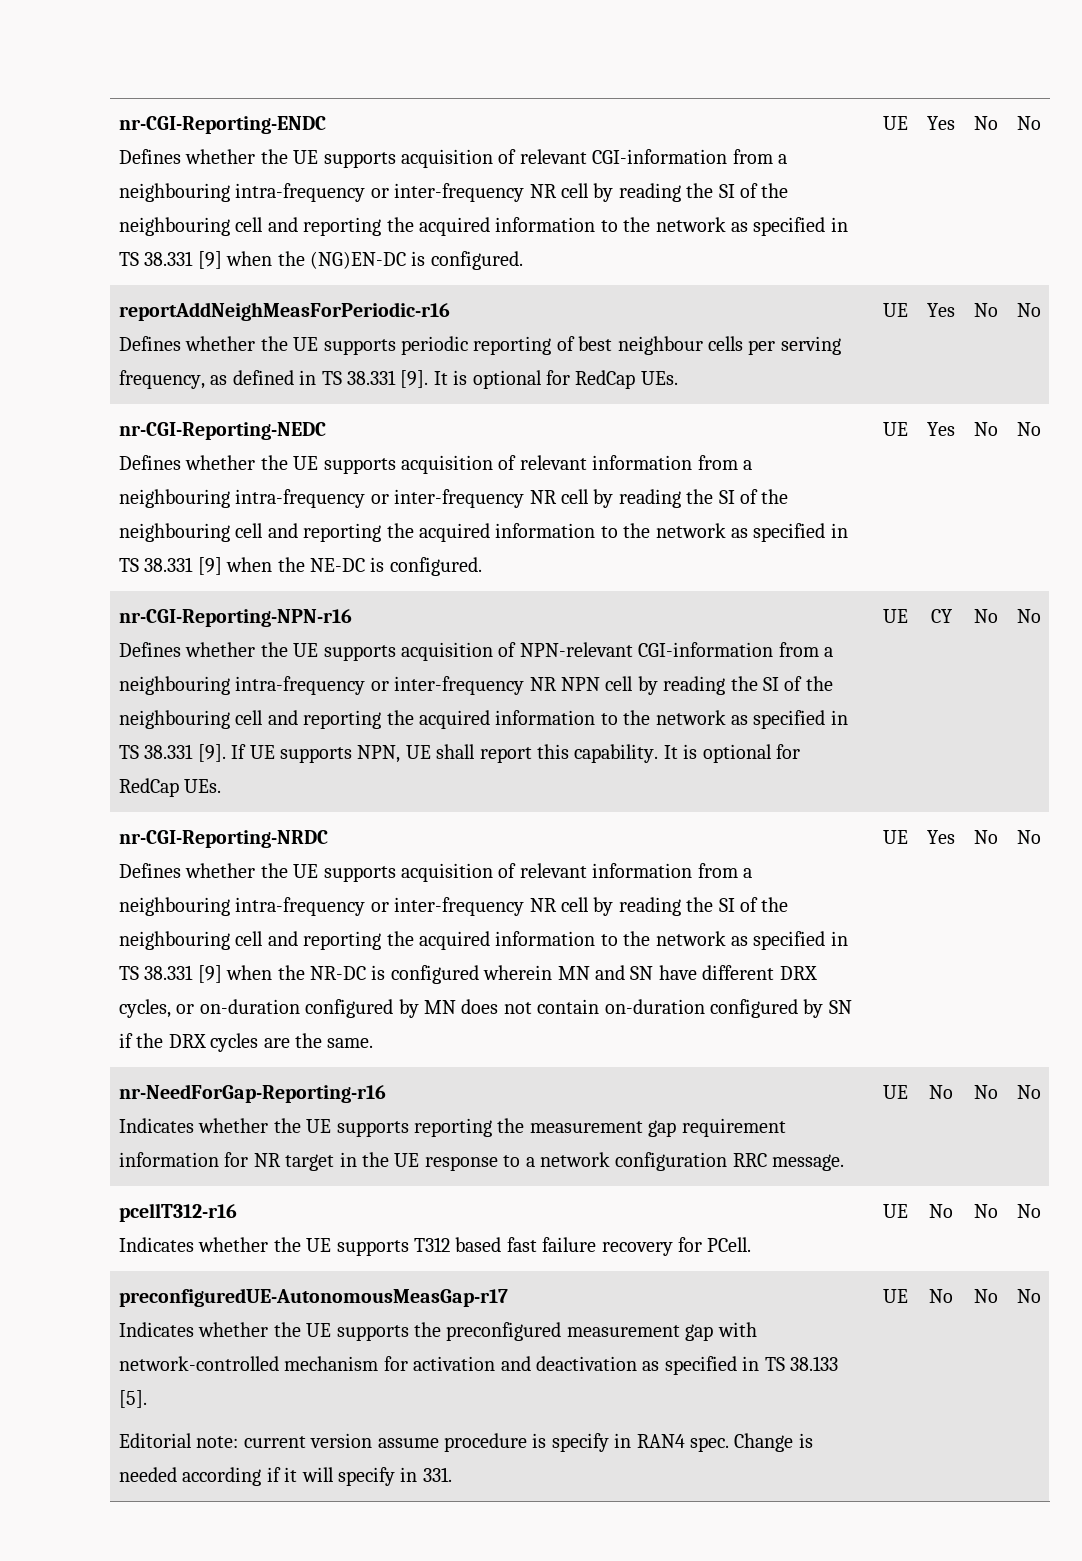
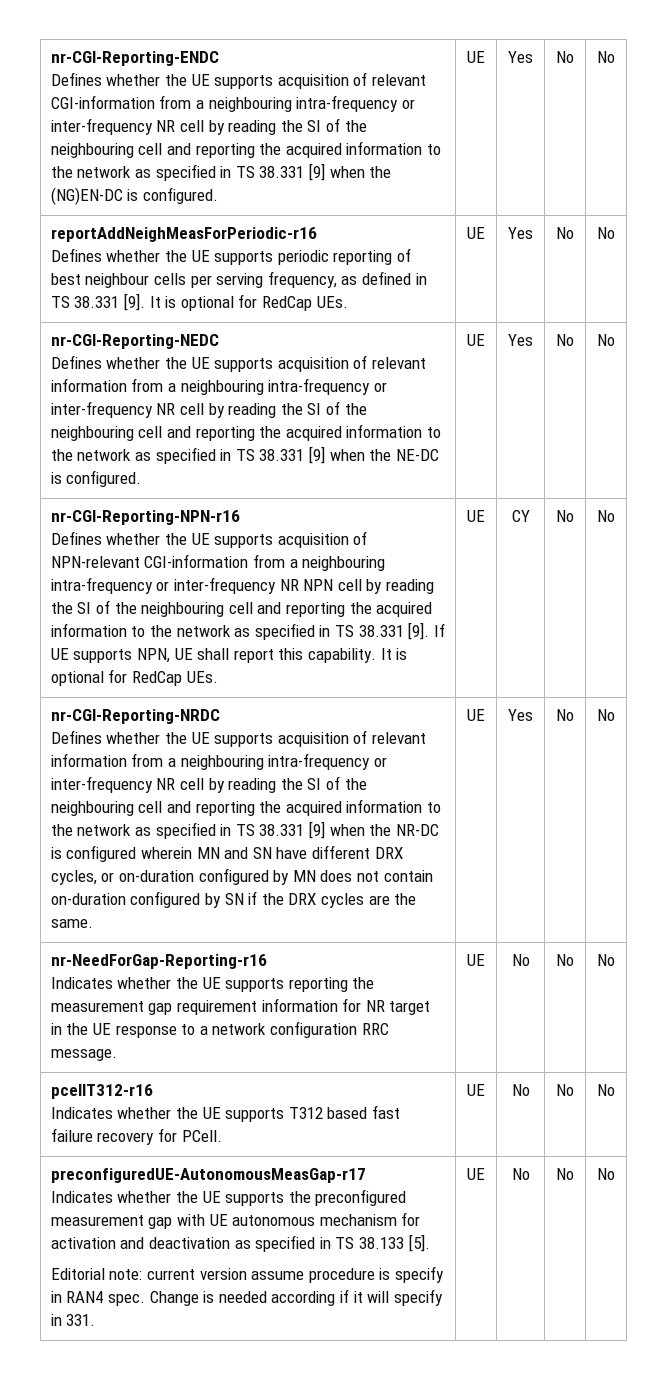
- Indicates whether the UE supports the preconfigured measurement gap with network-controlled mechanism for activation and deactivation as specified in TS 38.133 [5].
+ Indicates whether the UE supports the preconfigured measurement gap with UE autonomous mechanism for activation and deactivation as specified in TS 38.133 [5].

